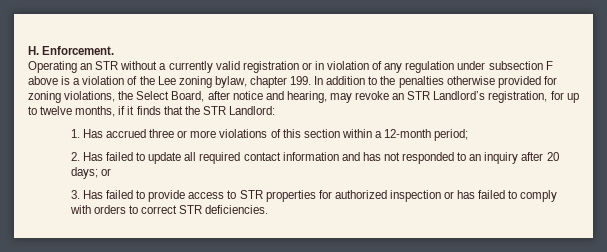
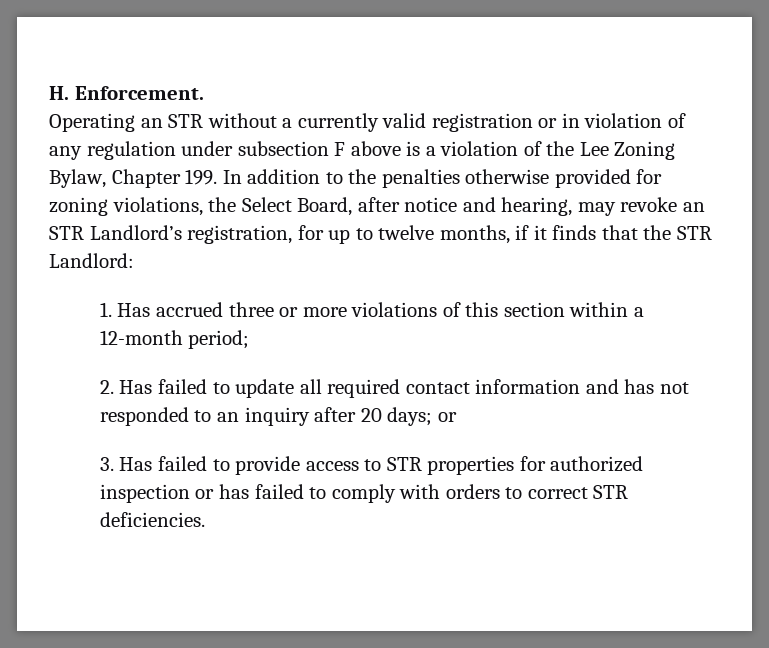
- Operating an STR without a currently valid registration or in violation of any regulation under subsection F above is a violation of the Lee zoning bylaw, chapter 199. In addition to the penalties otherwise provided for zoning violations, the Select Board, after notice and hearing, may revoke an STR Landlord’s registration, for up to twelve months, if it finds that the STR Landlord:
+ Operating an STR without a currently valid registration or in violation of any regulation under subsection F above is a violation of the Lee Zoning Bylaw, Chapter 199. In addition to the penalties otherwise provided for zoning violations, the Select Board, after notice and hearing, may revoke an STR Landlord’s registration, for up to twelve months, if it finds that the STR Landlord:

